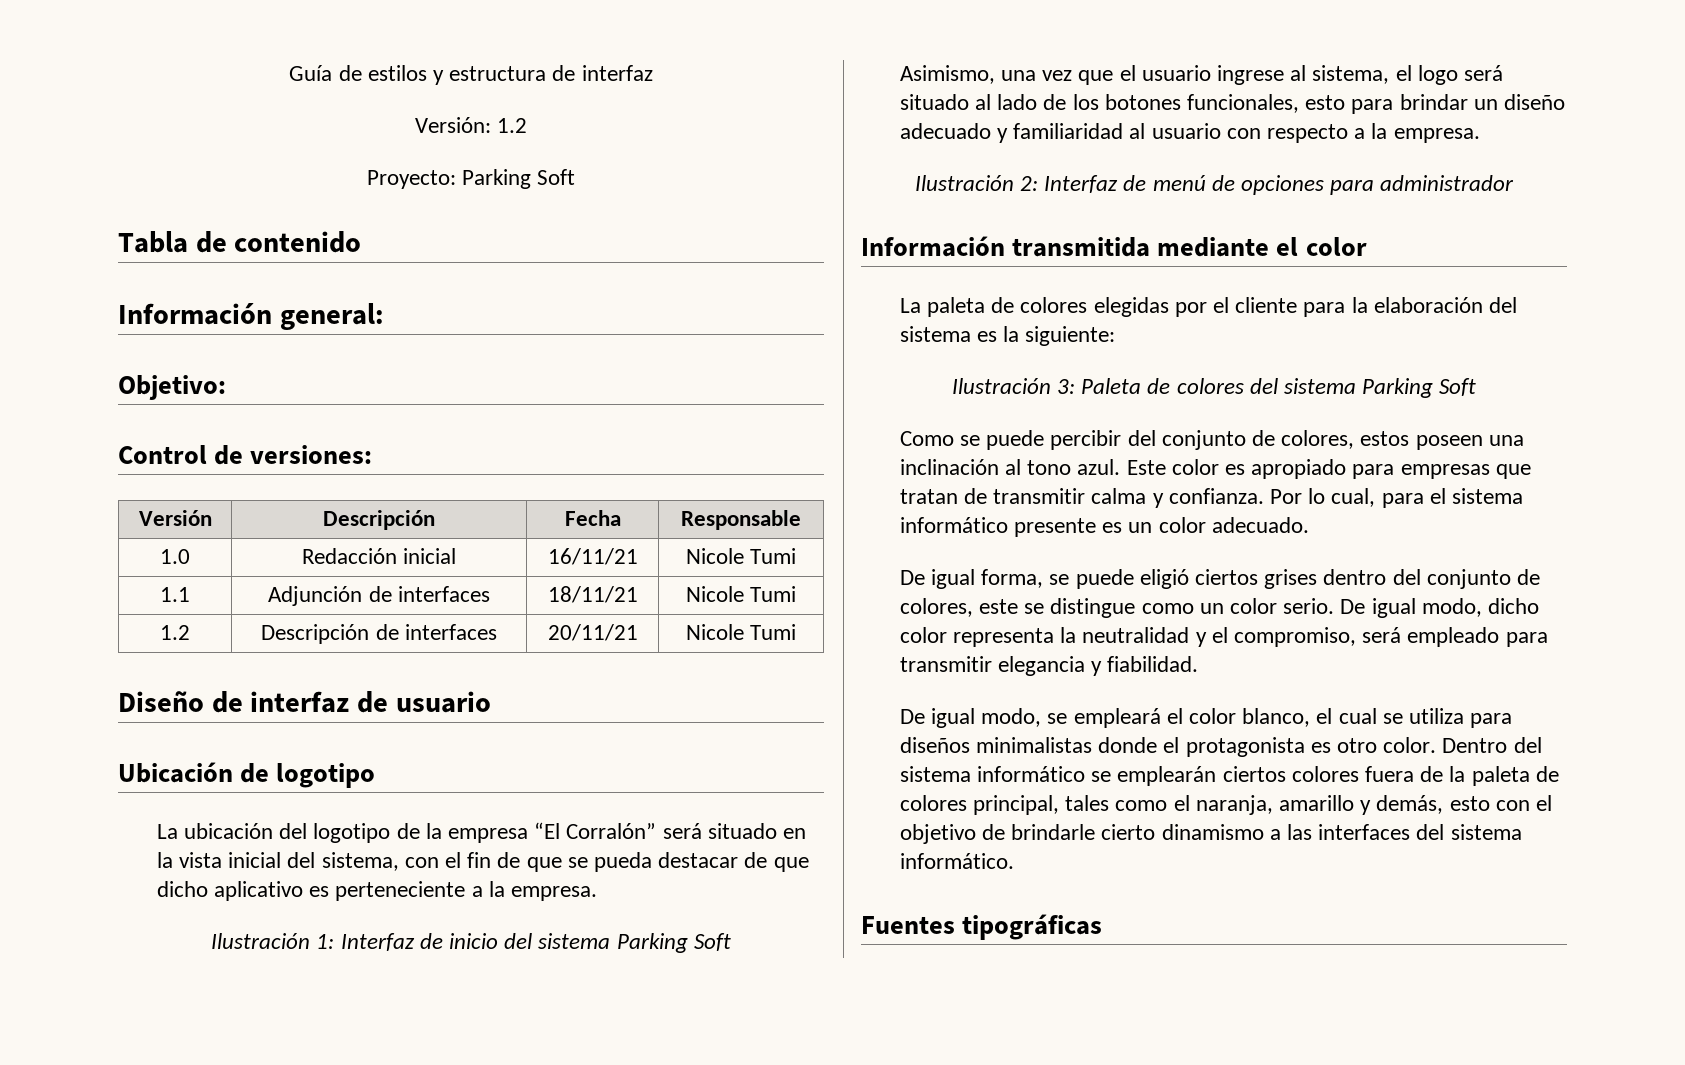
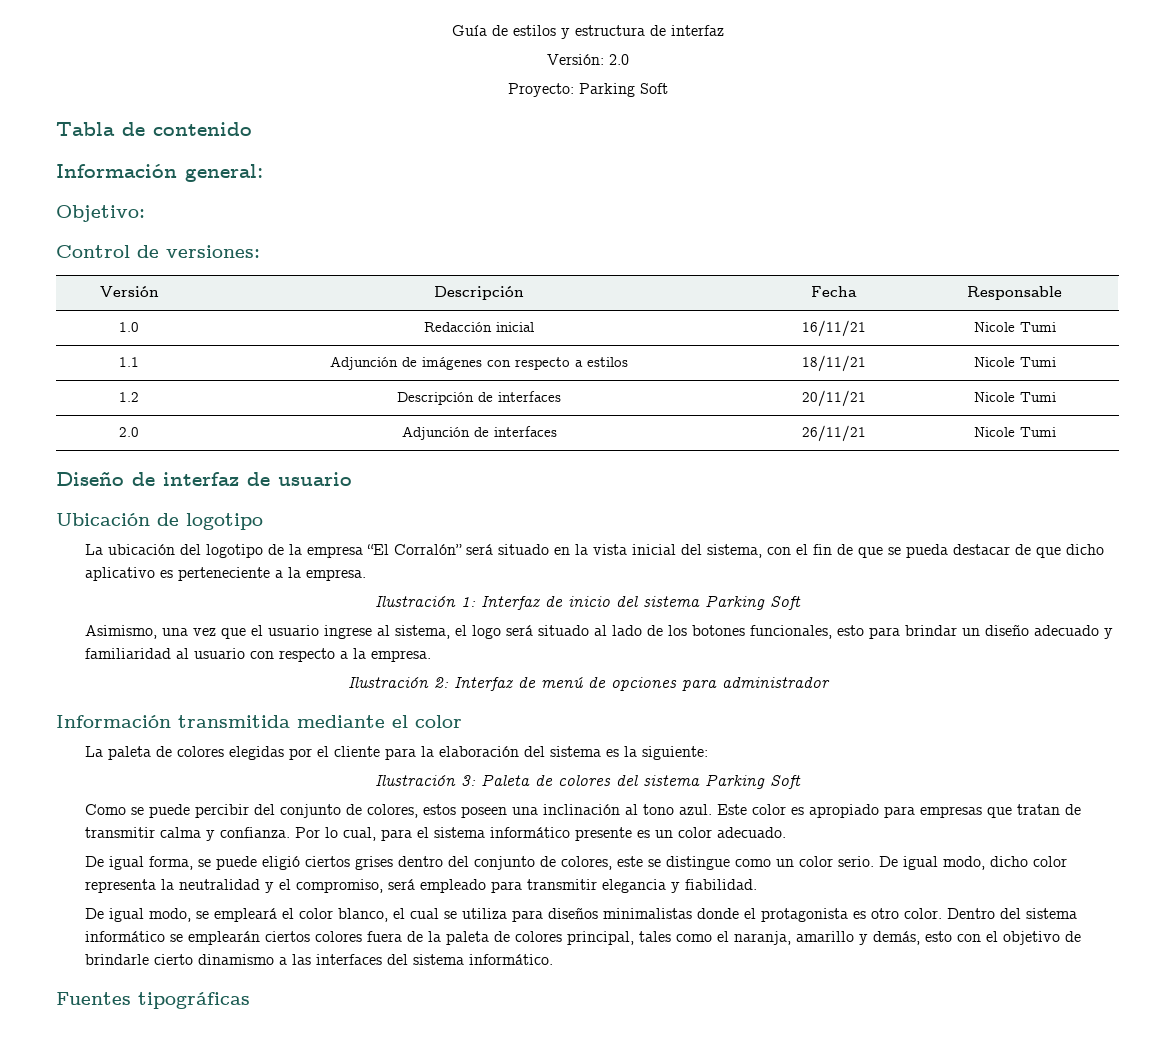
- Versión: 1.2
+ Versión: 2.0
- 1.1 | Adjunción de interfaces | 18/11/21 | Nicole Tumi
+ 1.1 | Adjunción de imágenes con respecto a estilos | 18/11/21 | Nicole Tumi
+ 2.0 | Adjunción de interfaces | 26/11/21 | Nicole Tumi

